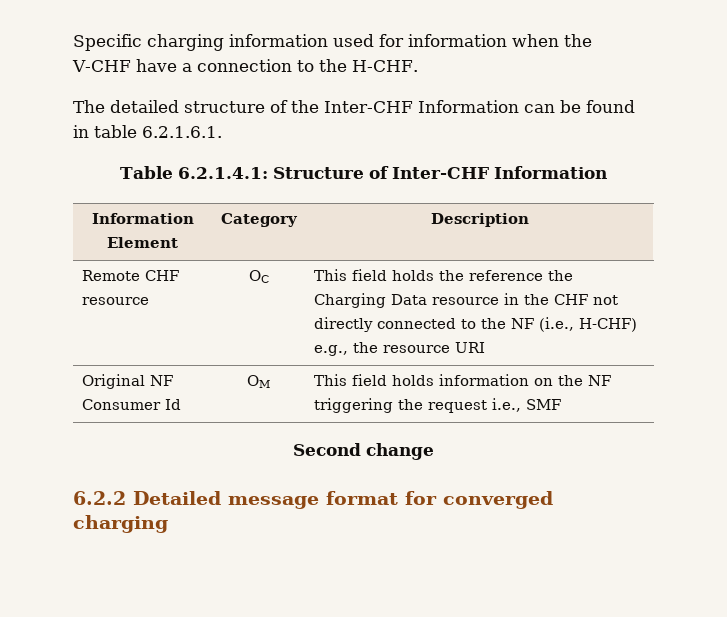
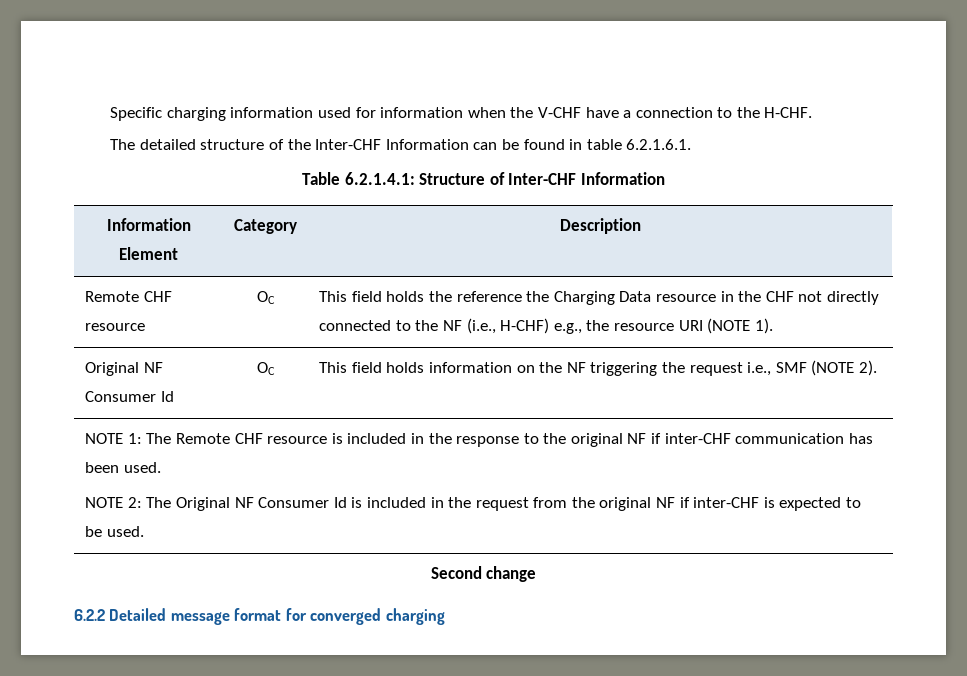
- Remote CHF resource | OC | This field holds the reference the Charging Data resource in the CHF not directly connected to the NF (i.e., H-CHF) e.g., the resource URI
+ Remote CHF resource | OC | This field holds the reference the Charging Data resource in the CHF not directly connected to the NF (i.e., H-CHF) e.g., the resource URI (NOTE 1).
- Original NF Consumer Id | OM | This field holds information on the NF triggering the request i.e., SMF
+ Original NF Consumer Id | OC | This field holds information on the NF triggering the request i.e., SMF (NOTE 2).
+ NOTE 1: The Remote CHF resource is included in the response to the original NF if inter-CHF communication has been used.
+ NOTE 2: The Original NF Consumer Id is included in the request from the original NF if inter-CHF is expected to be used.

